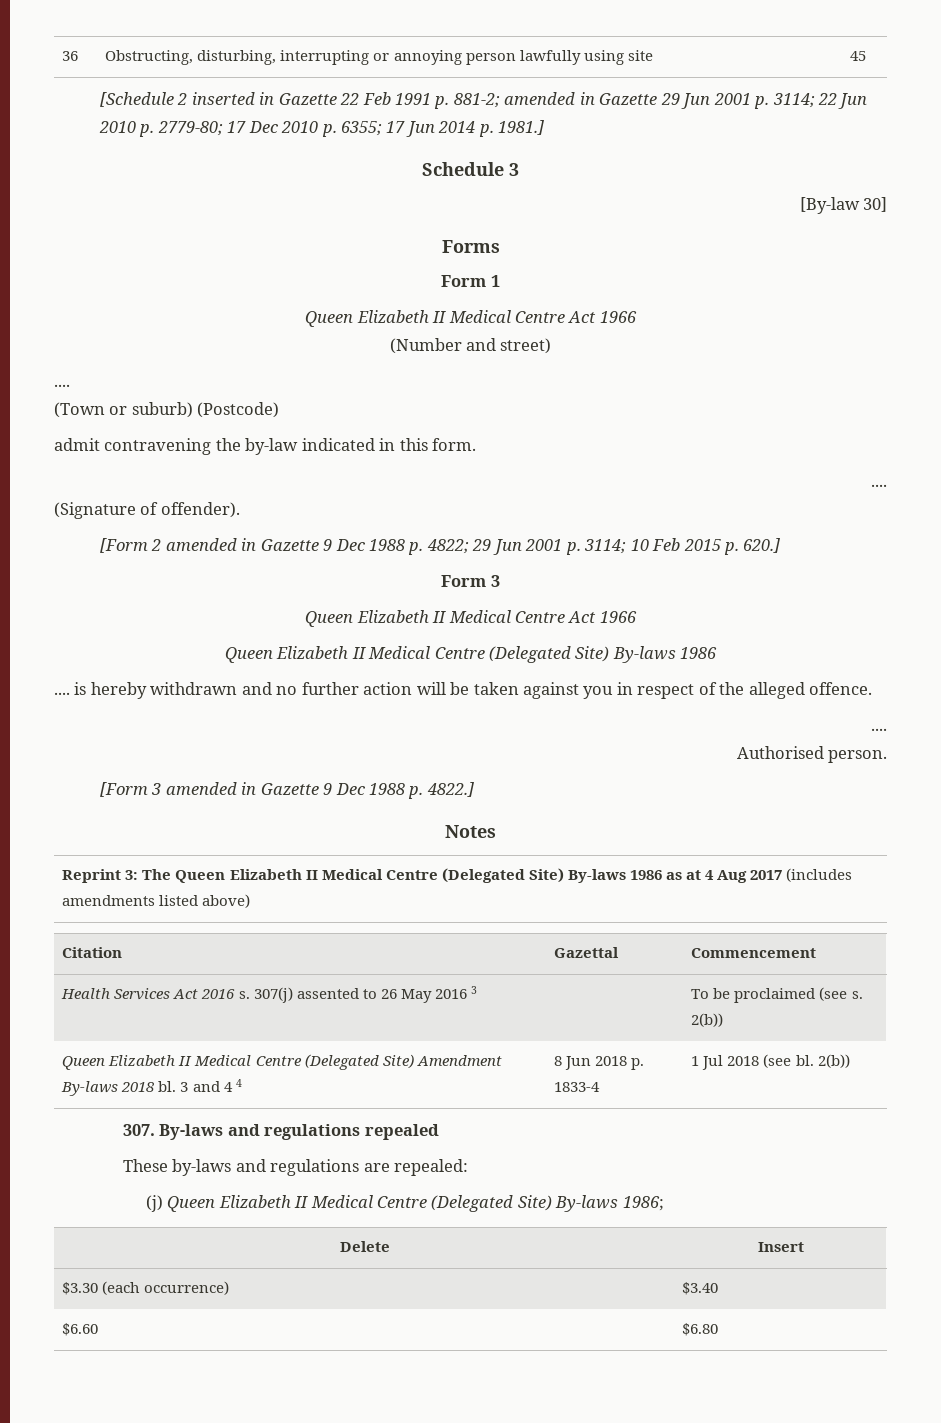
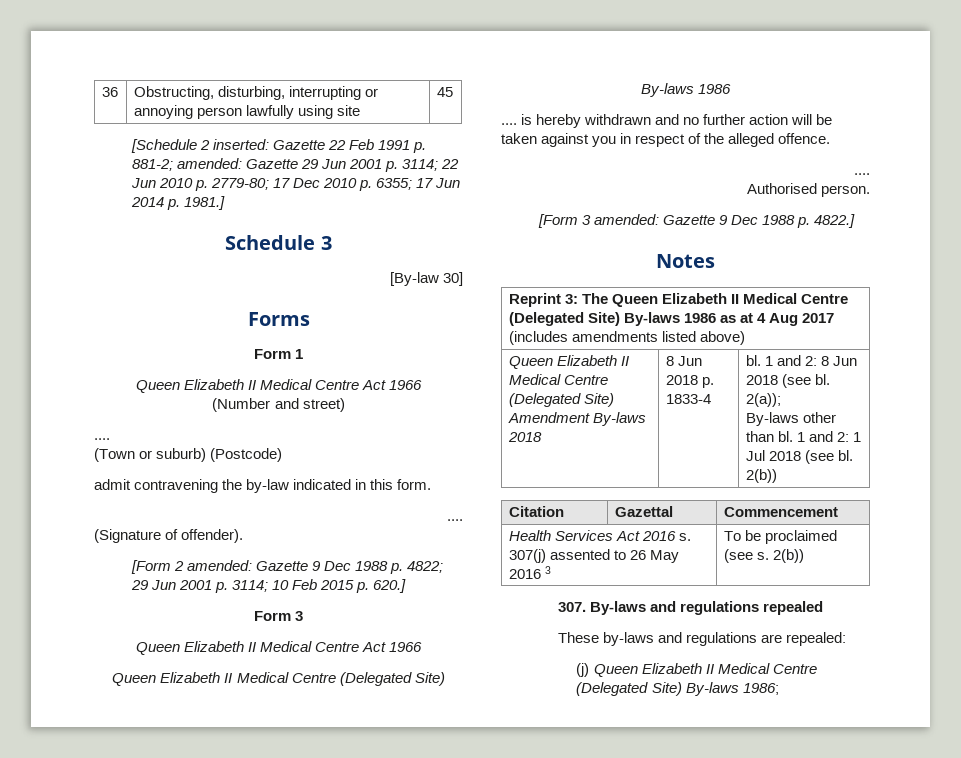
- [Schedule 2 inserted in Gazette 22 Feb 1991 p. 881-2; amended in Gazette 29 Jun 2001 p. 3114; 22 Jun 2010 p. 2779-80; 17 Dec 2010 p. 6355; 17 Jun 2014 p. 1981.]
+ [Schedule 2 inserted: Gazette 22 Feb 1991 p. 881-2; amended: Gazette 29 Jun 2001 p. 3114; 22 Jun 2010 p. 2779-80; 17 Dec 2010 p. 6355; 17 Jun 2014 p. 1981.]
- [Form 2 amended in Gazette 9 Dec 1988 p. 4822; 29 Jun 2001 p. 3114; 10 Feb 2015 p. 620.]
+ [Form 2 amended: Gazette 9 Dec 1988 p. 4822; 29 Jun 2001 p. 3114; 10 Feb 2015 p. 620.]
- [Form 3 amended in Gazette 9 Dec 1988 p. 4822.]
+ [Form 3 amended: Gazette 9 Dec 1988 p. 4822.]
+ Queen Elizabeth II Medical Centre (Delegated Site) Amendment By-laws 2018 | 8 Jun 2018 p. 1833-4 | bl. 1 and 2: 8 Jun 2018 (see bl. 2(a));
+ By-laws other than bl. 1 and 2: 1 Jul 2018 (see bl. 2(b))
- Queen Elizabeth II Medical Centre (Delegated Site) Amendment By-laws 2018 bl. 3 and 4 4 | 8 Jun 2018 p. 1833-4 | 1 Jul 2018 (see bl. 2(b))
- Delete | Insert
- $3.30 (each occurrence) | $3.40
- $6.60 | $6.80

